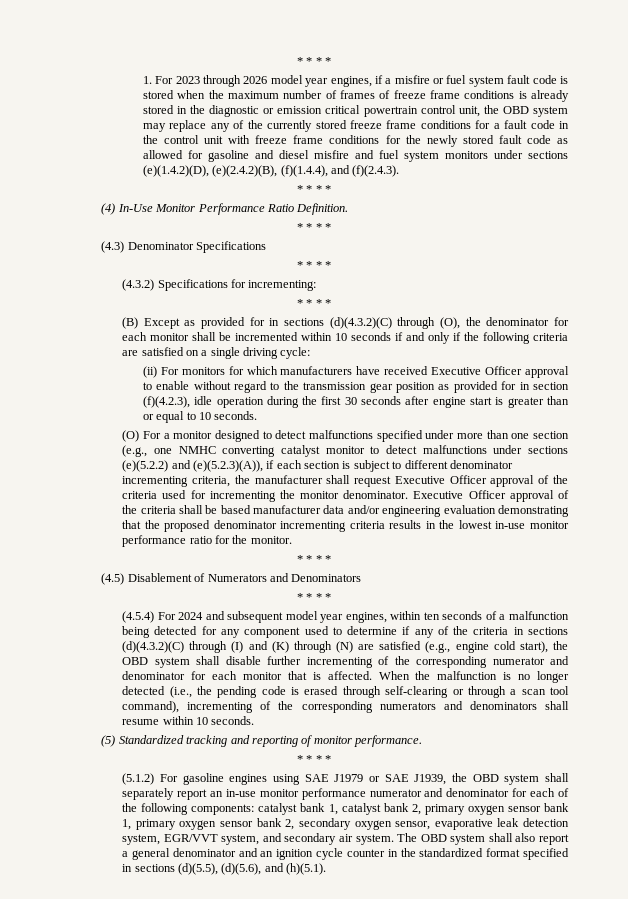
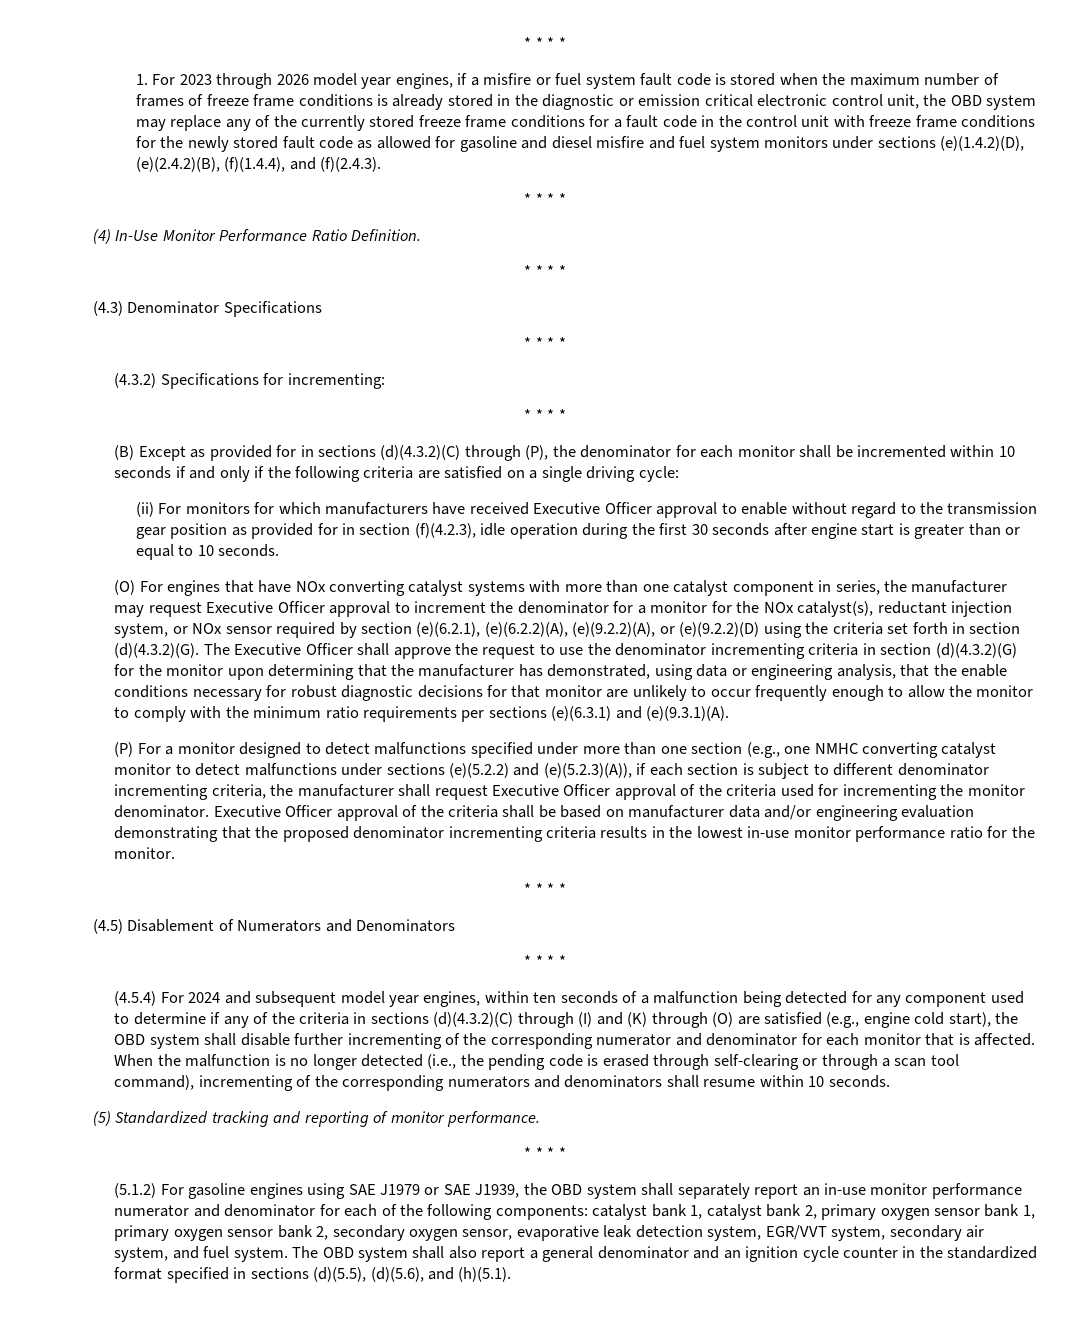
- 1. For 2023 through 2026 model year engines, if a misfire or fuel system fault code is stored when the maximum number of frames of freeze frame conditions is already stored in the diagnostic or emission critical powertrain control unit, the OBD system may replace any of the currently stored freeze frame conditions for a fault code in the control unit with freeze frame conditions for the newly stored fault code as allowed for gasoline and diesel misfire and fuel system monitors under sections (e)(1.4.2)(D), (e)(2.4.2)(B), (f)(1.4.4), and (f)(2.4.3).
+ 1. For 2023 through 2026 model year engines, if a misfire or fuel system fault code is stored when the maximum number of frames of freeze frame conditions is already stored in the diagnostic or emission critical electronic control unit, the OBD system may replace any of the currently stored freeze frame conditions for a fault code in the control unit with freeze frame conditions for the newly stored fault code as allowed for gasoline and diesel misfire and fuel system monitors under sections (e)(1.4.2)(D), (e)(2.4.2)(B), (f)(1.4.4), and (f)(2.4.3).
- (B) Except as provided for in sections (d)(4.3.2)(C) through (O), the denominator for each monitor shall be incremented within 10 seconds if and only if the following criteria are satisfied on a single driving cycle:
+ (B) Except as provided for in sections (d)(4.3.2)(C) through (P), the denominator for each monitor shall be incremented within 10 seconds if and only if the following criteria are satisfied on a single driving cycle:
- (O) For a monitor designed to detect malfunctions specified under more than one section (e.g., one NMHC converting catalyst monitor to detect malfunctions under sections (e)(5.2.2) and (e)(5.2.3)(A)), if each section is subject to different denominator incrementing criteria, the manufacturer shall request Executive Officer approval of the criteria used for incrementing the monitor denominator.
+ (O) For engines that have NOx converting catalyst systems with more than one catalyst component in series, the manufacturer may request Executive Officer approval to increment the denominator for a monitor for the NOx catalyst(s), reductant injection system, or NOx sensor required by section (e)(6.2.1), (e)(6.2.2)(A), (e)(9.2.2)(A), or (e)(9.2.2)(D) using the criteria set forth in section (d)(4.3.2)(G). The Executive Officer shall approve the request to use the denominator incrementing criteria in section (d)(4.3.2)(G) for the monitor upon determining that the manufacturer has demonstrated, using data or engineering analysis, that the enable conditions necessary for robust diagnostic decisions for that monitor are unlikely to occur frequently enough to allow the monitor to comply with the minimum ratio requirements per sections (e)(6.3.1) and (e)(9.3.1)(A).
+ (P) For a monitor designed to detect malfunctions specified under more than one section (e.g., one NMHC converting catalyst monitor to detect malfunctions under sections (e)(5.2.2) and (e)(5.2.3)(A)), if each section is subject to different denominator incrementing criteria, the manufacturer shall request Executive Officer approval of the criteria used for incrementing the monitor denominator.
- Executive Officer approval of the criteria shall be based manufacturer data and/or engineering evaluation demonstrating that the proposed denominator incrementing criteria results in the lowest in-use monitor performance ratio for the monitor.
+ Executive Officer approval of the criteria shall be based on manufacturer data and/or engineering evaluation demonstrating that the proposed denominator incrementing criteria results in the lowest in-use monitor performance ratio for the monitor.
- (4.5.4) For 2024 and subsequent model year engines, within ten seconds of a malfunction being detected for any component used to determine if any of the criteria in sections (d)(4.3.2)(C) through (I) and (K) through (N) are satisfied (e.g., engine cold start), the OBD system shall disable further incrementing of the corresponding numerator and denominator for each monitor that is affected.
+ (4.5.4) For 2024 and subsequent model year engines, within ten seconds of a malfunction being detected for any component used to determine if any of the criteria in sections (d)(4.3.2)(C) through (I) and (K) through (O) are satisfied (e.g., engine cold start), the OBD system shall disable further incrementing of the corresponding numerator and denominator for each monitor that is affected.
- (5.1.2) For gasoline engines using SAE J1979 or SAE J1939, the OBD system shall separately report an in-use monitor performance numerator and denominator for each of the following components: catalyst bank 1, catalyst bank 2, primary oxygen sensor bank 1, primary oxygen sensor bank 2, secondary oxygen sensor, evaporative leak detection system, EGR/VVT system, and secondary air system.
+ (5.1.2) For gasoline engines using SAE J1979 or SAE J1939, the OBD system shall separately report an in-use monitor performance numerator and denominator for each of the following components: catalyst bank 1, catalyst bank 2, primary oxygen sensor bank 1, primary oxygen sensor bank 2, secondary oxygen sensor, evaporative leak detection system, EGR/VVT system, secondary air system, and fuel system.

